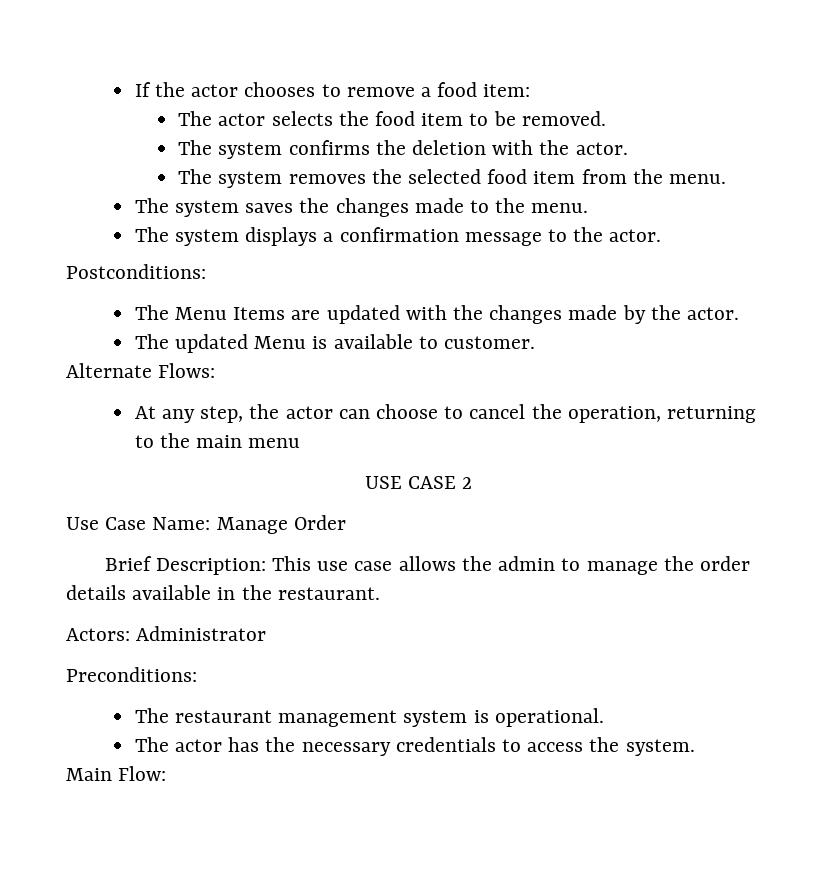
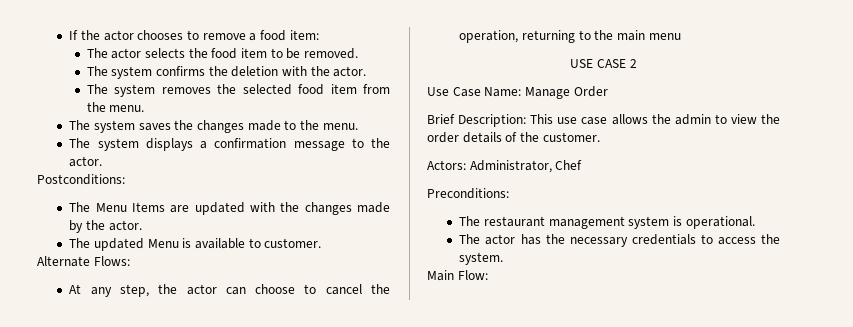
- Brief Description: This use case allows the admin to manage the order details available in the restaurant.
+ Brief Description: This use case allows the admin to view the order details of the customer.
- Actors: Administrator
+ Actors: Administrator, Chef

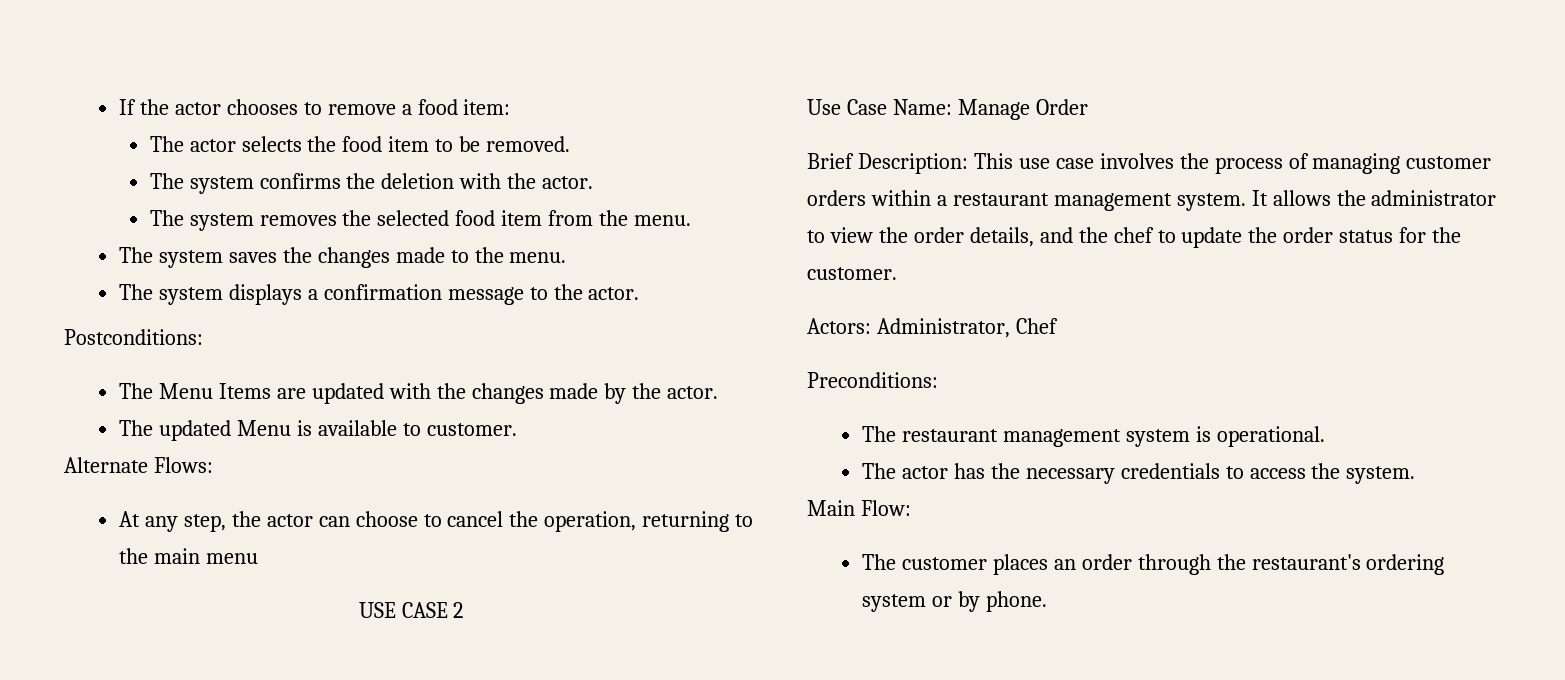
- Brief Description: This use case allows the admin to view the order details of the customer.
+ Brief Description: This use case involves the process of managing customer orders within a restaurant management system. It allows the administrator to view the order details, and the chef to update the order status for the customer.
+ The customer places an order through the restaurant's ordering system or by phone.

